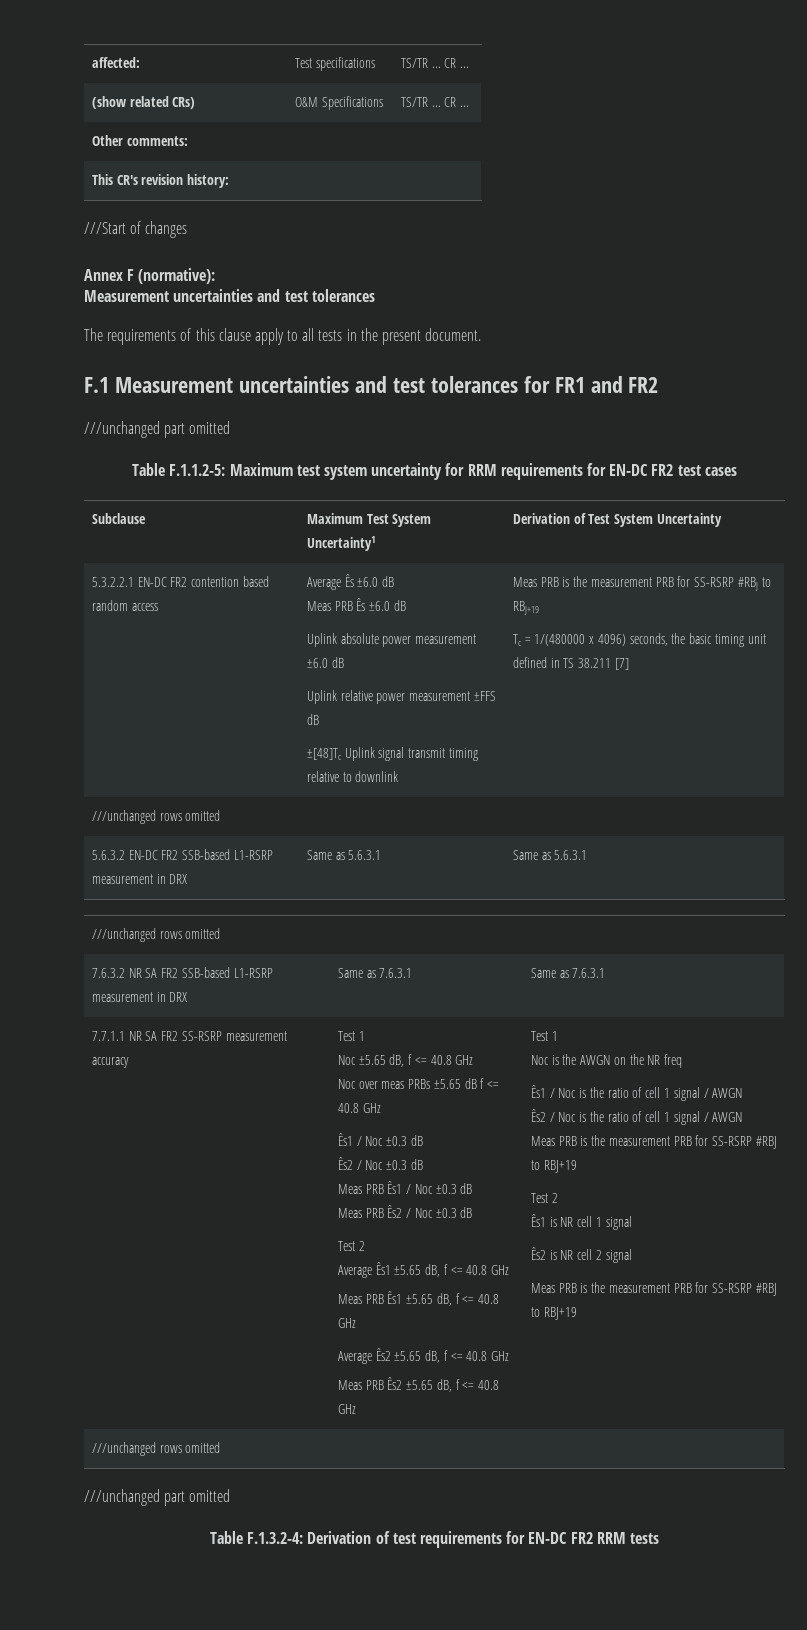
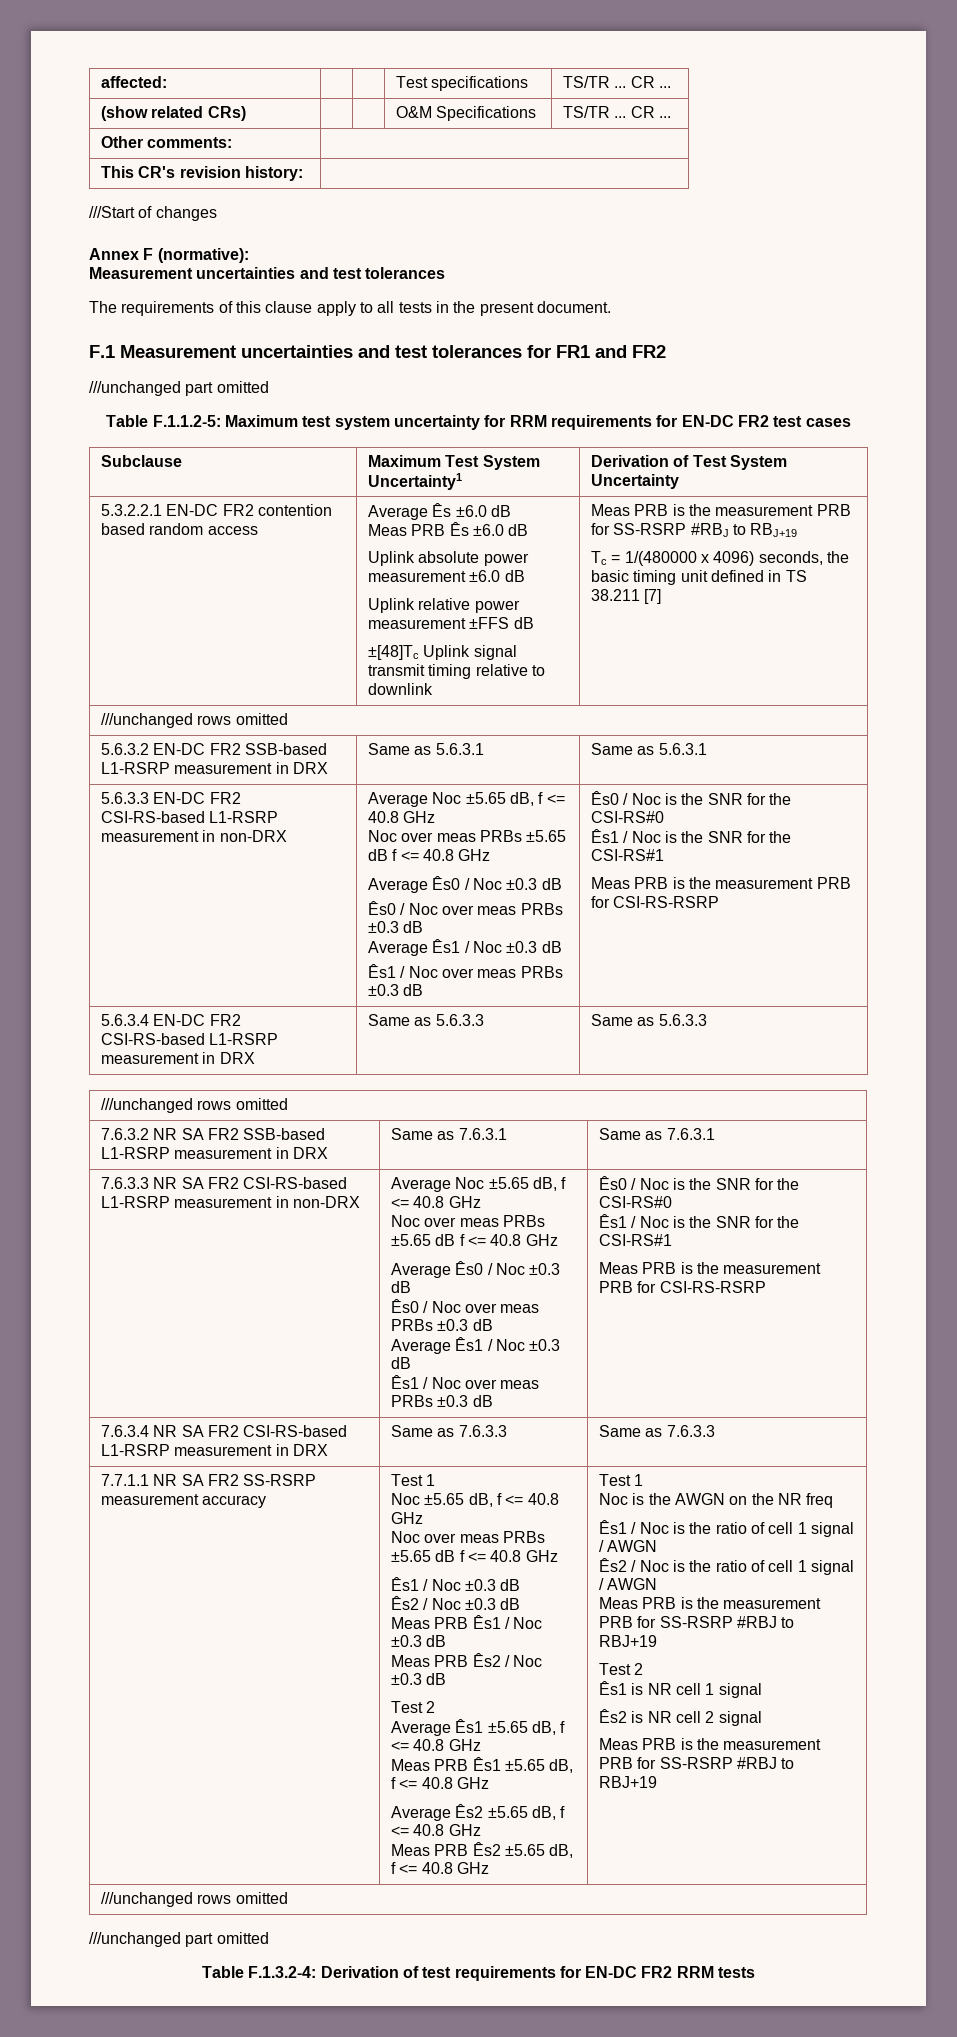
+ 5.6.3.3 EN-DC FR2 CSI-RS-based L1-RSRP measurement in non-DRX | Average Noc ±5.65 dB, f <= 40.8 GHz
+ Noc over meas PRBs ±5.65 dB f <= 40.8 GHz
+ Average Ês0 / Noc ±0.3 dB
+ Ês0 / Noc over meas PRBs ±0.3 dB
+ Average Ês1 / Noc ±0.3 dB
+ Ês1 / Noc over meas PRBs ±0.3 dB | Ês0 / Noc is the SNR for the CSI-RS#0
+ Ês1 / Noc is the SNR for the CSI-RS#1
+ Meas PRB is the measurement PRB for CSI-RS-RSRP
+ 5.6.3.4 EN-DC FR2 CSI-RS-based L1-RSRP measurement in DRX | Same as 5.6.3.3 | Same as 5.6.3.3
+ 7.6.3.3 NR SA FR2 CSI-RS-based L1-RSRP measurement in non-DRX | Average Noc ±5.65 dB, f <= 40.8 GHz
+ Noc over meas PRBs ±5.65 dB f <= 40.8 GHz
+ Average Ês0 / Noc ±0.3 dB
+ Ês0 / Noc over meas PRBs ±0.3 dB
+ Average Ês1 / Noc ±0.3 dB
+ Ês1 / Noc over meas PRBs ±0.3 dB | Ês0 / Noc is the SNR for the CSI-RS#0
+ Ês1 / Noc is the SNR for the CSI-RS#1
+ Meas PRB is the measurement PRB for CSI-RS-RSRP
+ 7.6.3.4 NR SA FR2 CSI-RS-based L1-RSRP measurement in DRX | Same as 7.6.3.3 | Same as 7.6.3.3

